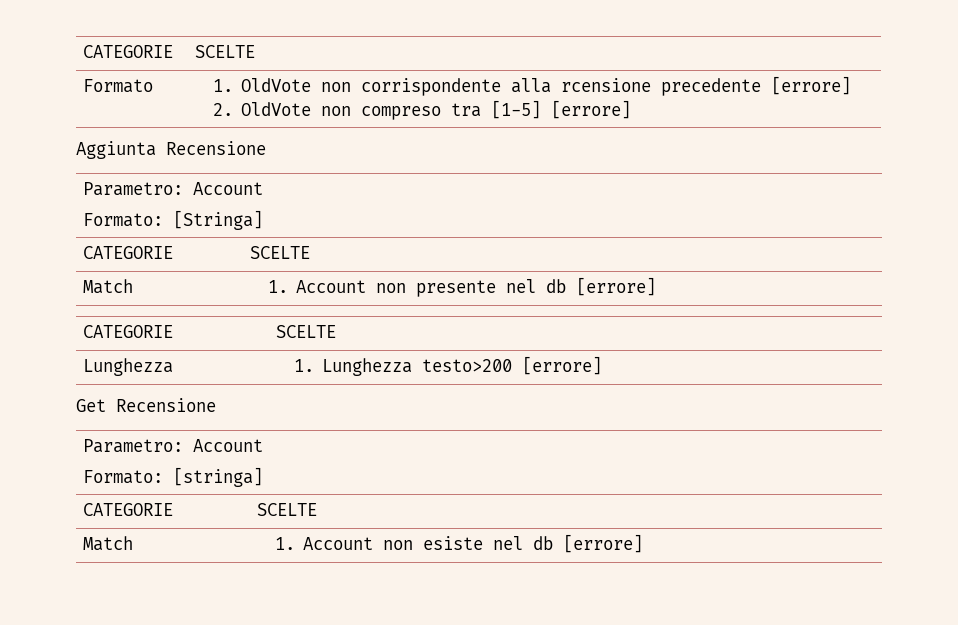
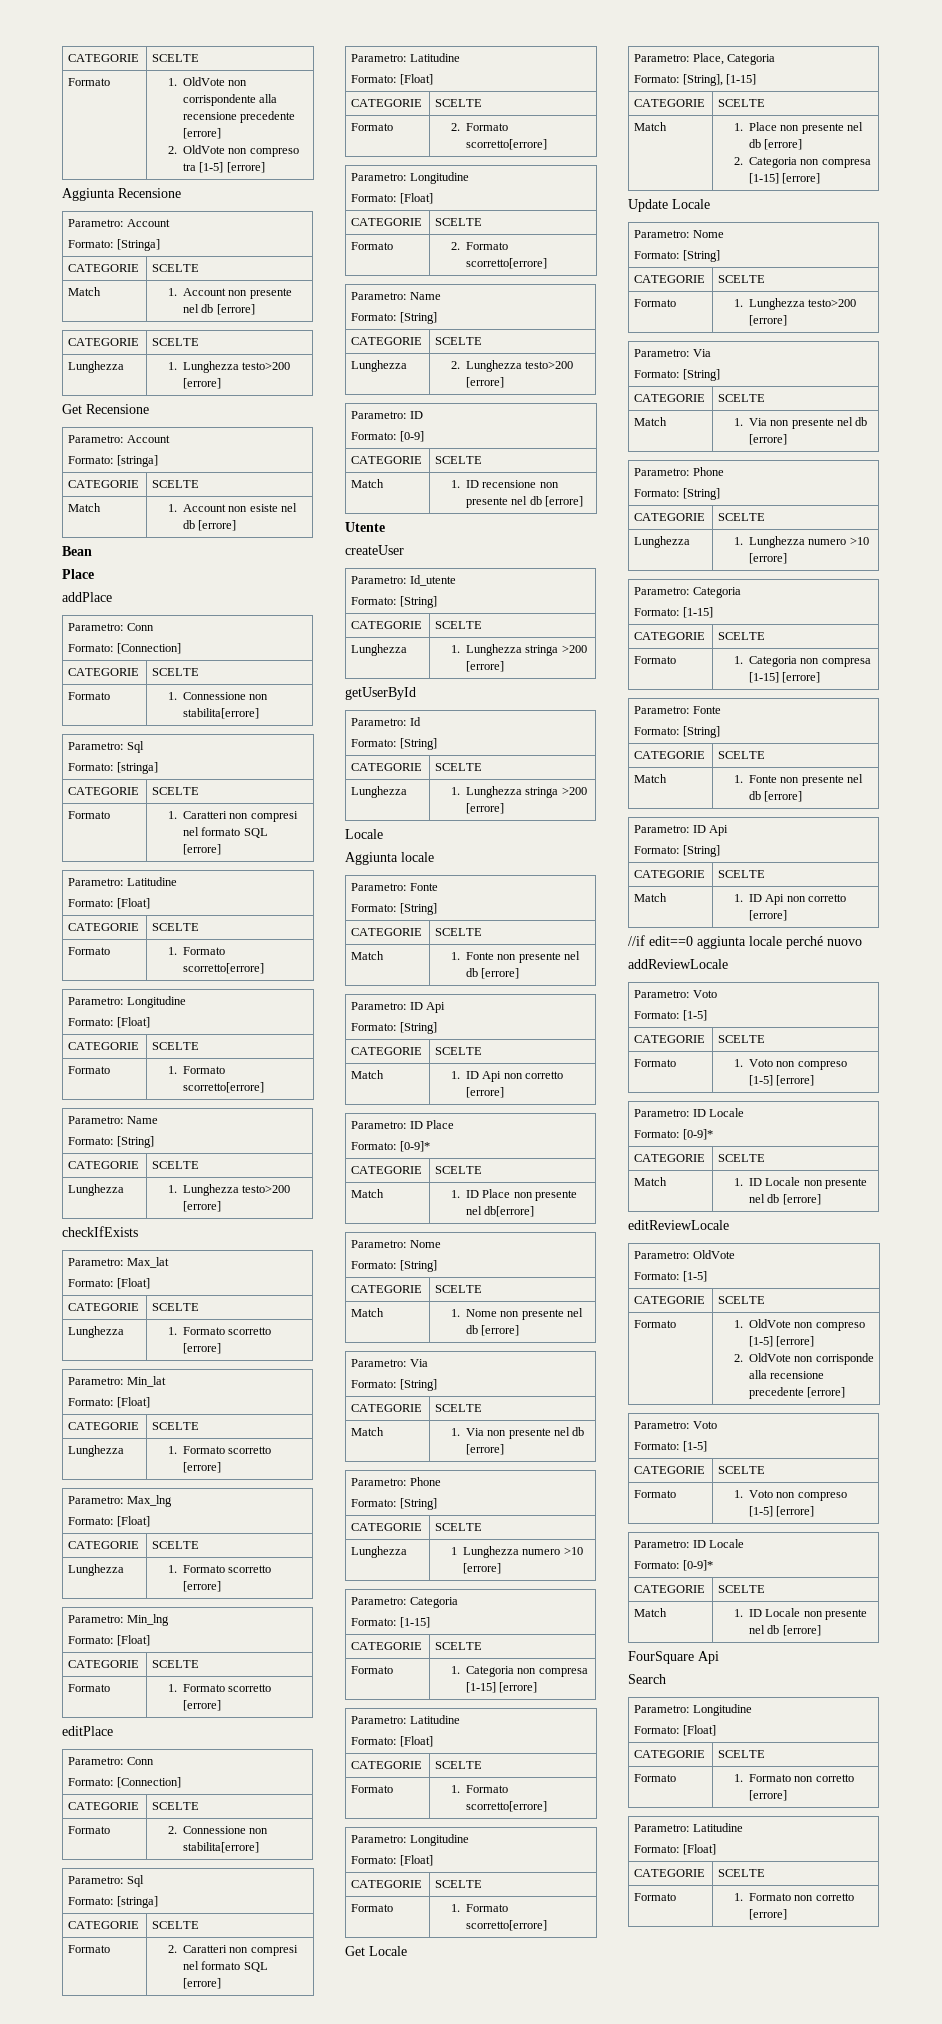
- Formato | 1. OldVote non corrispondente alla rcensione precedente [errore]
+ Formato | 1. OldVote non corrispondente alla recensione precedente [errore]
+ Bean
+ Place
+ addPlace
+ Parametro: Conn
+ Formato: [Connection]
+ CATEGORIE | SCELTE
+ Formato | 1. Connessione non stabilita[errore]
+ Parametro: Sql
+ Formato: [stringa]
+ CATEGORIE | SCELTE
+ Formato | 1. Caratteri non compresi nel formato SQL [errore]
+ Parametro: Latitudine
+ Formato: [Float]
+ CATEGORIE | SCELTE
+ Formato | 1. Formato scorretto[errore]
+ Parametro: Longitudine
+ Formato: [Float]
+ CATEGORIE | SCELTE
+ Formato | 1. Formato scorretto[errore]
+ Parametro: Name
+ Formato: [String]
+ CATEGORIE | SCELTE
+ Lunghezza | 1. Lunghezza testo>200 [errore]
+ checkIfExists
+ Parametro: Max_lat
+ Formato: [Float]
+ CATEGORIE | SCELTE
+ Lunghezza | 1. Formato scorretto [errore]
+ Parametro: Min_lat
+ Formato: [Float]
+ CATEGORIE | SCELTE
+ Lunghezza | 1. Formato scorretto [errore]
+ Parametro: Max_lng
+ Formato: [Float]
+ CATEGORIE | SCELTE
+ Lunghezza | 1. Formato scorretto [errore]
+ Parametro: Min_lng
+ Formato: [Float]
+ CATEGORIE | SCELTE
+ Formato | 1. Formato scorretto [errore]
+ editPlace
+ Parametro: Conn
+ Formato: [Connection]
+ CATEGORIE | SCELTE
+ Formato | 2. Connessione non stabilita[errore]
+ Parametro: Sql
+ Formato: [stringa]
+ CATEGORIE | SCELTE
+ Formato | 2. Caratteri non compresi nel formato SQL [errore]
+ Parametro: Latitudine
+ Formato: [Float]
+ CATEGORIE | SCELTE
+ Formato | 2. Formato scorretto[errore]
+ Parametro: Longitudine
+ Formato: [Float]
+ CATEGORIE | SCELTE
+ Formato | 2. Formato scorretto[errore]
+ Parametro: Name
+ Formato: [String]
+ CATEGORIE | SCELTE
+ Lunghezza | 2. Lunghezza testo>200 [errore]
+ Parametro: ID
+ Formato: [0-9]
+ CATEGORIE | SCELTE
+ Match | 1. ID recensione non presente nel db [errore]
+ Utente
+ createUser
+ Parametro: Id_utente
+ Formato: [String]
+ CATEGORIE | SCELTE
+ Lunghezza | 1. Lunghezza stringa >200 [errore]
+ getUserById
+ Parametro: Id
+ Formato: [String]
+ CATEGORIE | SCELTE
+ Lunghezza | 1. Lunghezza stringa >200 [errore]
+ Locale
+ Aggiunta locale
+ Parametro: Fonte
+ Formato: [String]
+ CATEGORIE | SCELTE
+ Match | 1. Fonte non presente nel db [errore]
+ Parametro: ID Api
+ Formato: [String]
+ CATEGORIE | SCELTE
+ Match | 1. ID Api non corretto [errore]
+ Parametro: ID Place
+ Formato: [0-9]*
+ CATEGORIE | SCELTE
+ Match | 1. ID Place non presente nel db[errore]
+ Parametro: Nome
+ Formato: [String]
+ CATEGORIE | SCELTE
+ Match | 1. Nome non presente nel db [errore]
+ Parametro: Via
+ Formato: [String]
+ CATEGORIE | SCELTE
+ Match | 1. Via non presente nel db [errore]
+ Parametro: Phone
+ Formato: [String]
+ CATEGORIE | SCELTE
+ Lunghezza | 1 Lunghezza numero >10 [errore]
+ Parametro: Categoria
+ Formato: [1-15]
+ CATEGORIE | SCELTE
+ Formato | 1. Categoria non compresa [1-15] [errore]
+ Parametro: Latitudine
+ Formato: [Float]
+ CATEGORIE | SCELTE
+ Formato | 1. Formato scorretto[errore]
+ Parametro: Longitudine
+ Formato: [Float]
+ CATEGORIE | SCELTE
+ Formato | 1. Formato scorretto[errore]
+ Get Locale
+ Parametro: Place, Categoria
+ Formato: [String], [1-15]
+ CATEGORIE | SCELTE
+ Match | 1. Place non presente nel db [errore]
+ 2. Categoria non compresa [1-15] [errore]
+ Update Locale
+ Parametro: Nome
+ Formato: [String]
+ CATEGORIE | SCELTE
+ Formato | 1. Lunghezza testo>200 [errore]
+ Parametro: Via
+ Formato: [String]
+ CATEGORIE | SCELTE
+ Match | 1. Via non presente nel db [errore]
+ Parametro: Phone
+ Formato: [String]
+ CATEGORIE | SCELTE
+ Lunghezza | 1. Lunghezza numero >10 [errore]
+ Parametro: Categoria
+ Formato: [1-15]
+ CATEGORIE | SCELTE
+ Formato | 1. Categoria non compresa [1-15] [errore]
+ Parametro: Fonte
+ Formato: [String]
+ CATEGORIE | SCELTE
+ Match | 1. Fonte non presente nel db [errore]
+ Parametro: ID Api
+ Formato: [String]
+ CATEGORIE | SCELTE
+ Match | 1. ID Api non corretto [errore]
+ //if edit==0 aggiunta locale perché nuovo
+ addReviewLocale
+ Parametro: Voto
+ Formato: [1-5]
+ CATEGORIE | SCELTE
+ Formato | 1. Voto non compreso [1-5] [errore]
+ Parametro: ID Locale
+ Formato: [0-9]*
+ CATEGORIE | SCELTE
+ Match | 1. ID Locale non presente nel db [errore]
+ editReviewLocale
+ Parametro: OldVote
+ Formato: [1-5]
+ CATEGORIE | SCELTE
+ Formato | 1. OldVote non compreso [1-5] [errore]
+ 2. OldVote non corrisponde alla recensione precedente [errore]
+ Parametro: Voto
+ Formato: [1-5]
+ CATEGORIE | SCELTE
+ Formato | 1. Voto non compreso [1-5] [errore]
+ Parametro: ID Locale
+ Formato: [0-9]*
+ CATEGORIE | SCELTE
+ Match | 1. ID Locale non presente nel db [errore]
+ FourSquare Api
+ Search
+ Parametro: Longitudine
+ Formato: [Float]
+ CATEGORIE | SCELTE
+ Formato | 1. Formato non corretto [errore]
+ Parametro: Latitudine
+ Formato: [Float]
+ CATEGORIE | SCELTE
+ Formato | 1. Formato non corretto [errore]

